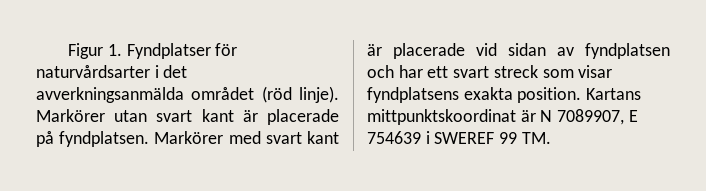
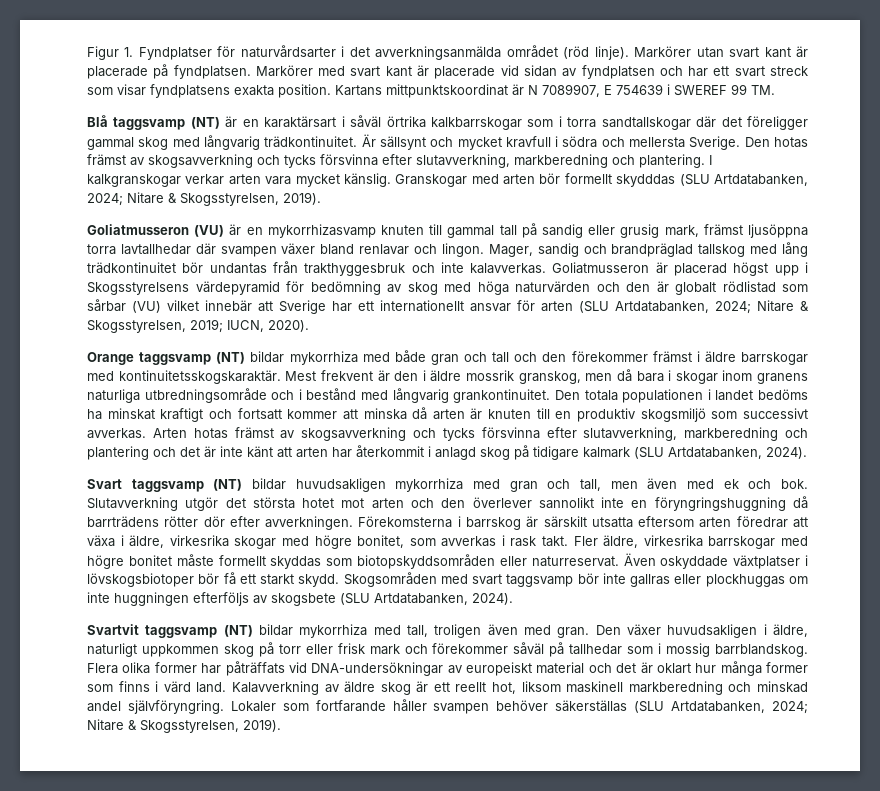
+ Blå taggsvamp (NT) är en karaktärsart i såväl örtrika kalkbarrskogar som i torra sandtallskogar där det föreligger gammal skog med långvarig trädkontinuitet. Är sällsynt och mycket kravfull i södra och mellersta Sverige. Den hotas främst av skogsavverkning och tycks försvinna efter slutavverkning, markberedning och plantering. I kalkgranskogar verkar arten vara mycket känslig. Granskogar med arten bör formellt skydddas (SLU Artdatabanken, 2024; Nitare & Skogsstyrelsen, 2019).
+ Goliatmusseron (VU) är en mykorrhizasvamp knuten till gammal tall på sandig eller grusig mark, främst ljusöppna torra lavtallhedar där svampen växer bland renlavar och lingon. Mager, sandig och brandpräglad tallskog med lång trädkontinuitet bör undantas från trakthyggesbruk och inte kalavverkas. Goliatmusseron är placerad högst upp i Skogsstyrelsens värdepyramid för bedömning av skog med höga naturvärden och den är globalt rödlistad som sårbar (VU) vilket innebär att Sverige har ett internationellt ansvar för arten (SLU Artdatabanken, 2024; Nitare & Skogsstyrelsen, 2019; IUCN, 2020).
+ Orange taggsvamp (NT) bildar mykorrhiza med både gran och tall och den förekommer främst i äldre barrskogar med kontinuitetsskogskaraktär. Mest frekvent är den i äldre mossrik granskog, men då bara i skogar inom granens naturliga utbredningsområde och i bestånd med långvarig grankontinuitet. Den totala populationen i landet bedöms ha minskat kraftigt och fortsatt kommer att minska då arten är knuten till en produktiv skogsmiljö som successivt avverkas. Arten hotas främst av skogsavverkning och tycks försvinna efter slutavverkning, markberedning och plantering och det är inte känt att arten har återkommit i anlagd skog på tidigare kalmark (SLU Artdatabanken, 2024).
+ Svart taggsvamp (NT) bildar huvudsakligen mykorrhiza med gran och tall, men även med ek och bok. Slutavverkning utgör det största hotet mot arten och den överlever sannolikt inte en föryngringshuggning då barrträdens rötter dör efter avverkningen. Förekomsterna i barrskog är särskilt utsatta eftersom arten föredrar att växa i äldre, virkesrika skogar med högre bonitet, som avverkas i rask takt. Fler äldre, virkesrika barrskogar med högre bonitet måste formellt skyddas som biotopskyddsområden eller naturreservat. Även oskyddade växtplatser i lövskogsbiotoper bör få ett starkt skydd. Skogsområden med svart taggsvamp bör inte gallras eller plockhuggas om inte huggningen efterföljs av skogsbete (SLU Artdatabanken, 2024).
+ Svartvit taggsvamp (NT) bildar mykorrhiza med tall, troligen även med gran. Den växer huvudsakligen i äldre, naturligt uppkommen skog på torr eller frisk mark och förekommer såväl på tallhedar som i mossig barrblandskog. Flera olika former har påträffats vid DNA-undersökningar av europeiskt material och det är oklart hur många former som finns i värd land. Kalavverkning av äldre skog är ett reellt hot, liksom maskinell markberedning och minskad andel självföryngring. Lokaler som fortfarande håller svampen behöver säkerställas (SLU Artdatabanken, 2024; Nitare & Skogsstyrelsen, 2019).

